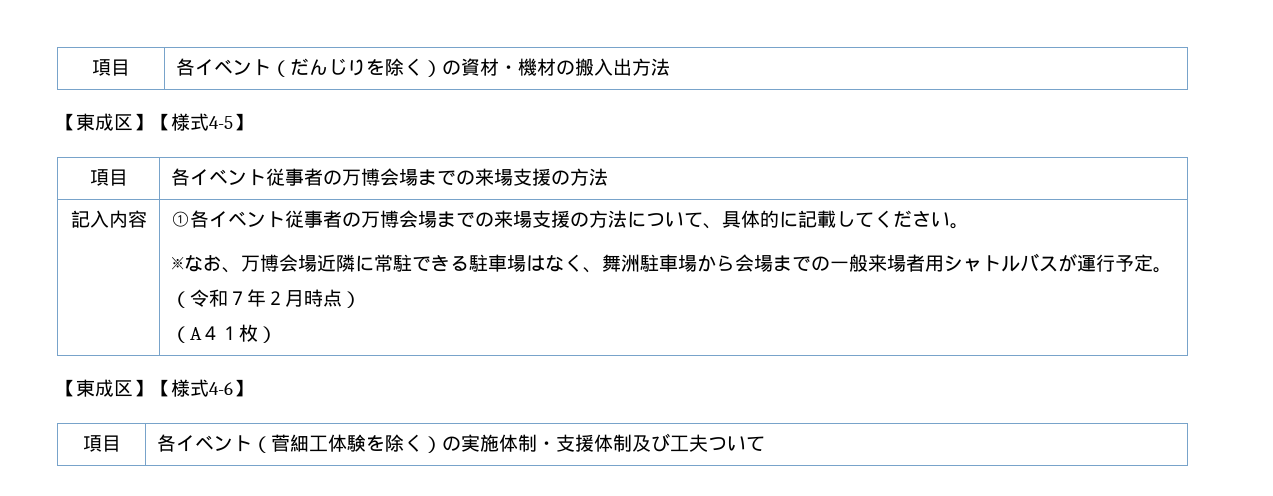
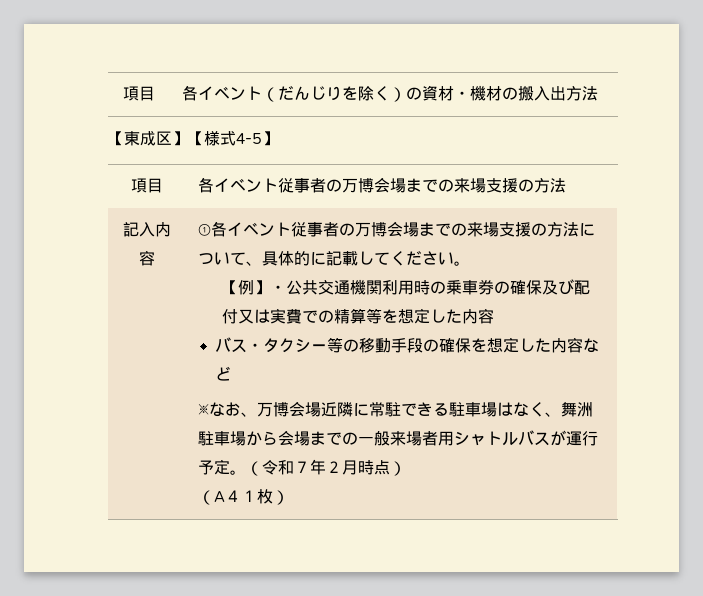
+ 【例】・公共交通機関利用時の乗車券の確保及び配付又は実費での精算等を想定した内容
+ バス・タクシー等の移動手段の確保を想定した内容など
- 【東成区】【様式4-6】
- 項目 | 各イベント（菅細工体験を除く）の実施体制・支援体制及び工夫ついて

